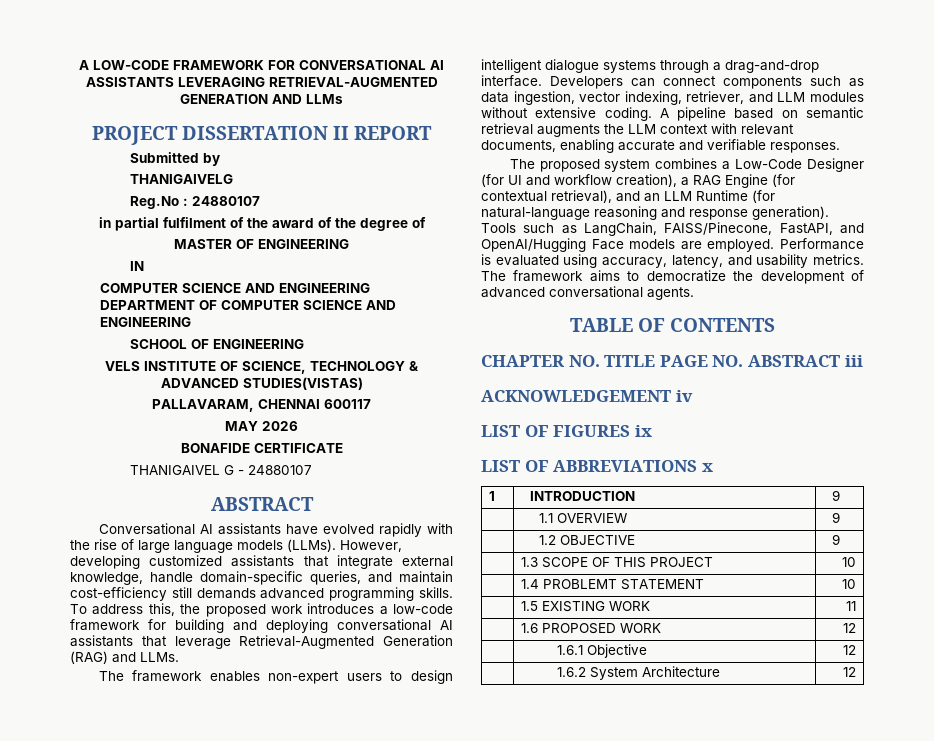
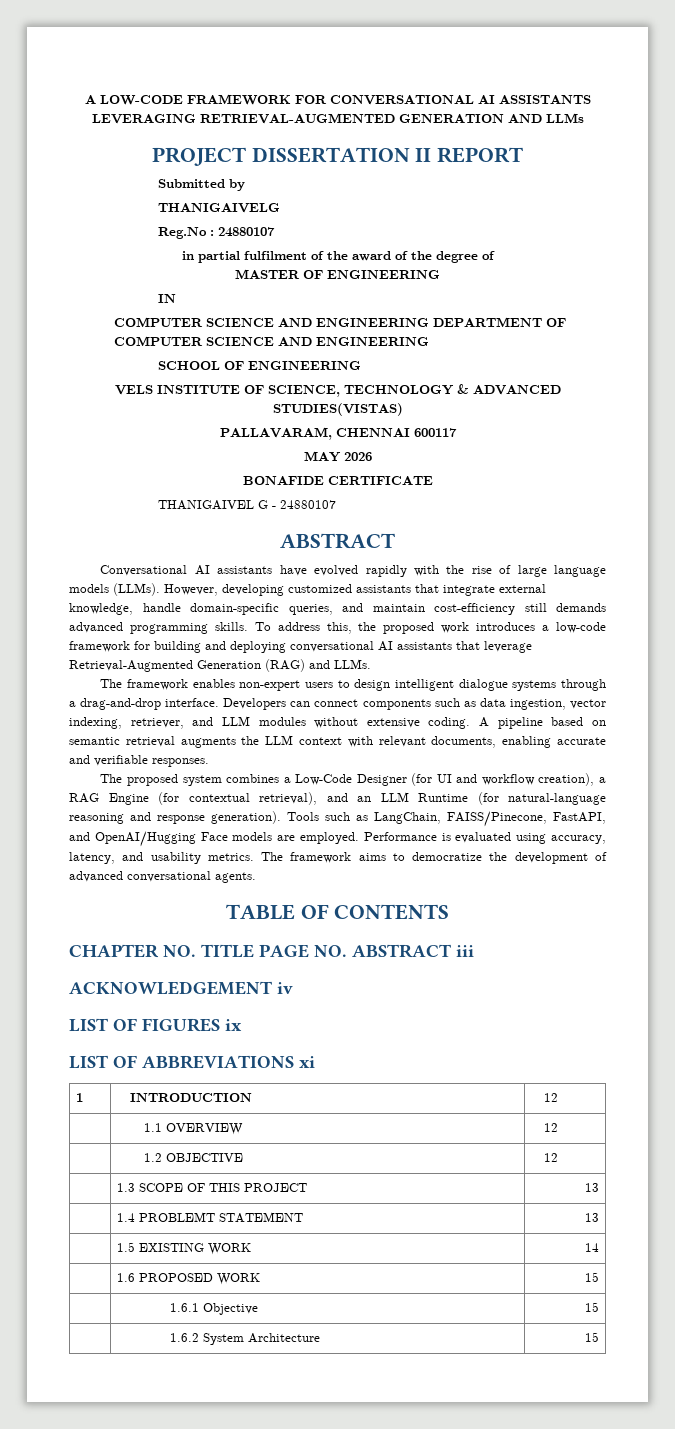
- LIST OF ABBREVIATIONS x
+ LIST OF ABBREVIATIONS xi
- 1 | INTRODUCTION | 9
+ 1 | INTRODUCTION | 12
- | 1.1 OVERVIEW | 9
+ | 1.1 OVERVIEW | 12
- | 1.2 OBJECTIVE | 9
+ | 1.2 OBJECTIVE | 12
- | 1.3 SCOPE OF THIS PROJECT | 10
+ | 1.3 SCOPE OF THIS PROJECT | 13
- | 1.4 PROBLEMT STATEMENT | 10
+ | 1.4 PROBLEMT STATEMENT | 13
- | 1.5 EXISTING WORK | 11
+ | 1.5 EXISTING WORK | 14
- | 1.6 PROPOSED WORK | 12
+ | 1.6 PROPOSED WORK | 15
- | 1.6.1 Objective | 12
+ | 1.6.1 Objective | 15
- | 1.6.2 System Architecture | 12
+ | 1.6.2 System Architecture | 15

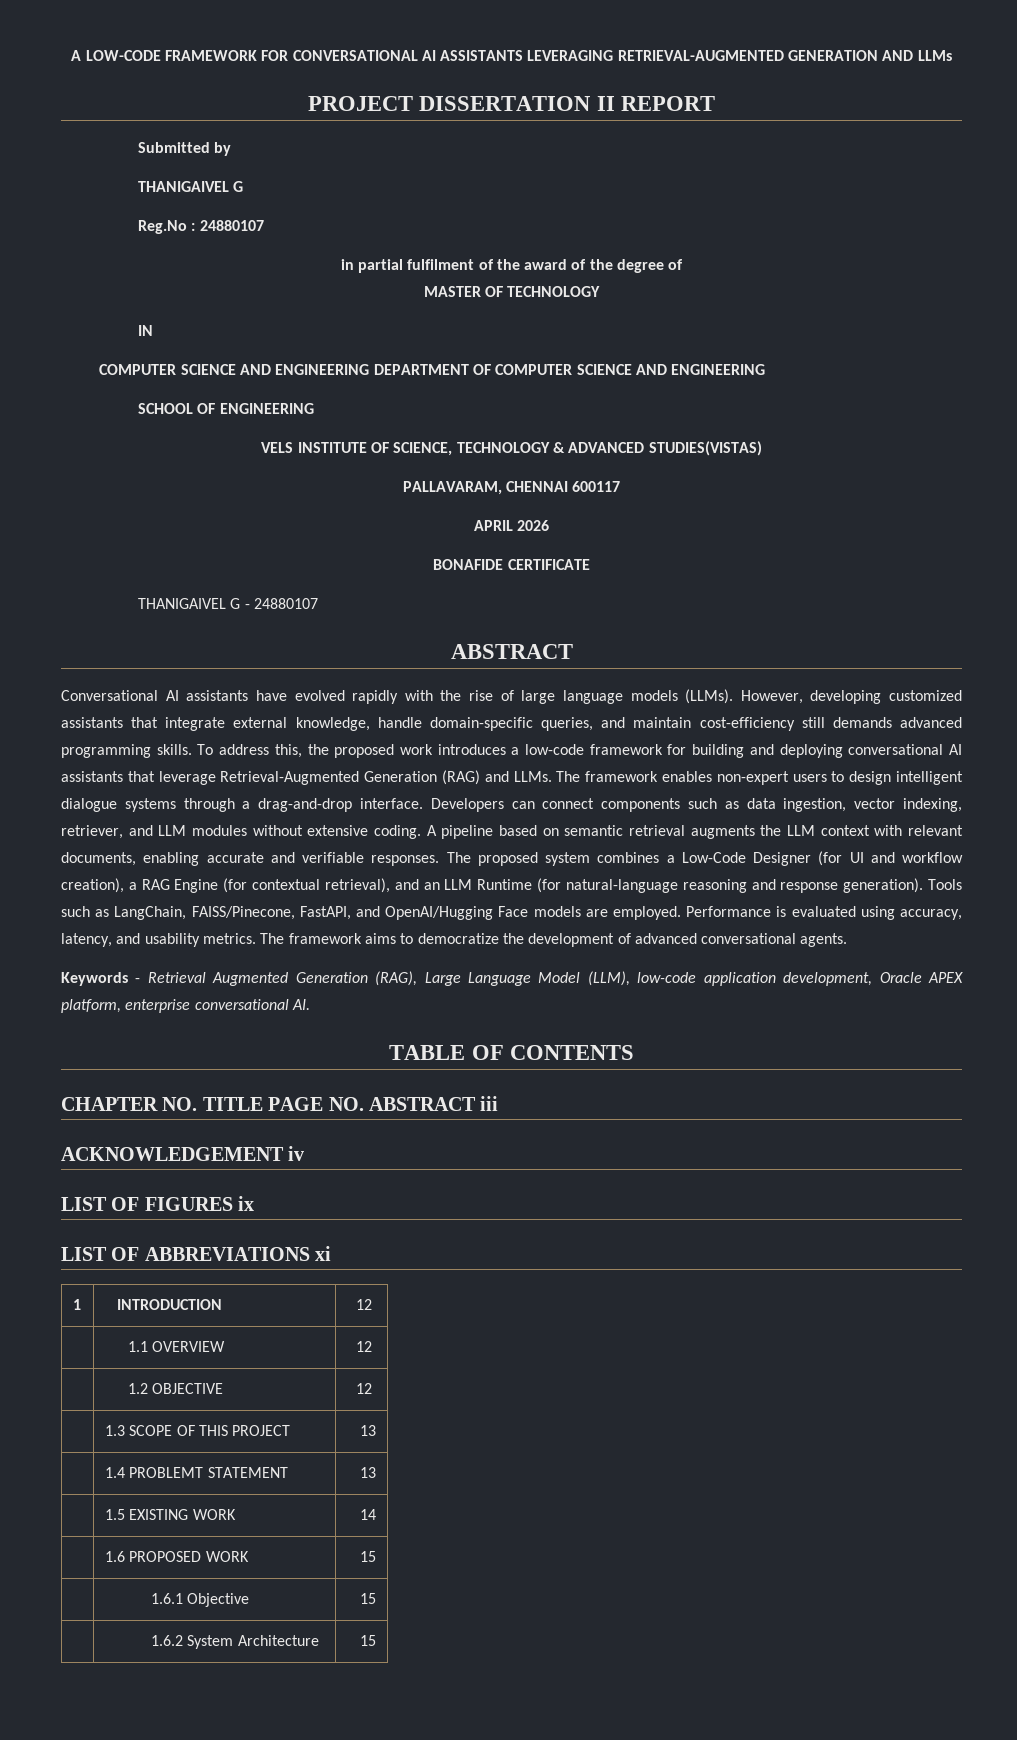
  Submitted by
- THANIGAIVELG
+ THANIGAIVEL G
- MASTER OF ENGINEERING
+ MASTER OF TECHNOLOGY
- MAY 2026
+ APRIL 2026
- To address this, the proposed work introduces a low-code framework for building and deploying conversational AI assistants that leverage Retrieval-Augmented Generation (RAG) and LLMs.
- The framework enables non-expert users to design intelligent dialogue systems through a drag-and-drop interface.
+ To address this, the proposed work introduces a low-code framework for building and deploying conversational AI assistants that leverage Retrieval-Augmented Generation (RAG) and LLMs. The framework enables non-expert users to design intelligent dialogue systems through a drag-and-drop interface.
- A pipeline based on semantic retrieval augments the LLM context with relevant documents, enabling accurate and verifiable responses.
- The proposed system combines a Low-Code Designer (for UI and workflow creation), a RAG Engine (for contextual retrieval), and an LLM Runtime (for natural-language reasoning and response generation).
+ A pipeline based on semantic retrieval augments the LLM context with relevant documents, enabling accurate and verifiable responses. The proposed system combines a Low-Code Designer (for UI and workflow creation), a RAG Engine (for contextual retrieval), and an LLM Runtime (for natural-language reasoning and response generation).
+ Keywords - Retrieval Augmented Generation (RAG), Large Language Model (LLM), low-code application development, Oracle APEX platform, enterprise conversational AI.

